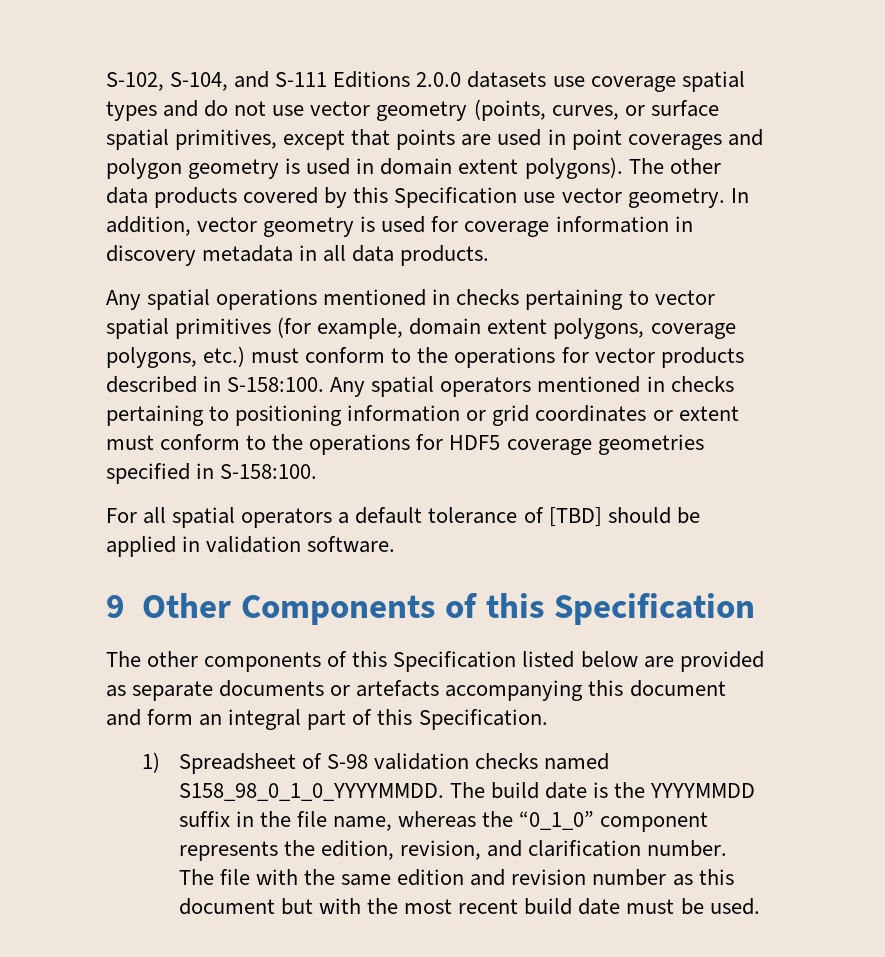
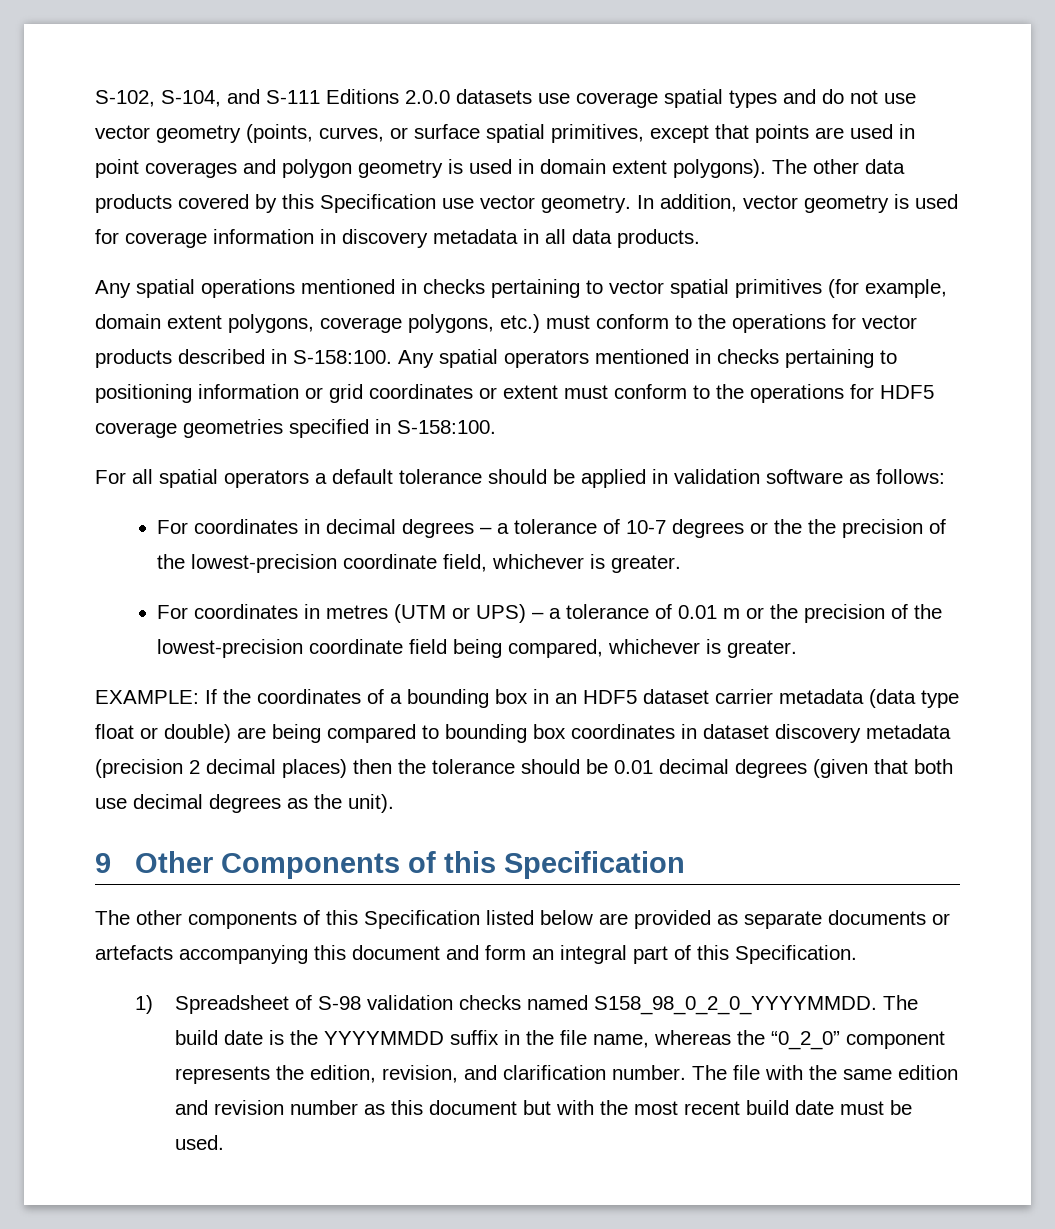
- For all spatial operators a default tolerance of [TBD] should be applied in validation software.
+ For all spatial operators a default tolerance should be applied in validation software as follows:
+ For coordinates in decimal degrees – a tolerance of 10-7 degrees or the the precision of the lowest-precision coordinate field, whichever is greater.
+ For coordinates in metres (UTM or UPS) – a tolerance of 0.01 m or the precision of the lowest-precision coordinate field being compared, whichever is greater.
+ EXAMPLE: If the coordinates of a bounding box in an HDF5 dataset carrier metadata (data type float or double) are being compared to bounding box coordinates in dataset discovery metadata (precision 2 decimal places) then the tolerance should be 0.01 decimal degrees (given that both use decimal degrees as the unit).
- 1) Spreadsheet of S-98 validation checks named S158_98_0_1_0_YYYYMMDD.
+ 1) Spreadsheet of S-98 validation checks named S158_98_0_2_0_YYYYMMDD.
- The build date is the YYYYMMDD suffix in the file name, whereas the “0_1_0” component represents the edition, revision, and clarification number.
+ The build date is the YYYYMMDD suffix in the file name, whereas the “0_2_0” component represents the edition, revision, and clarification number.

